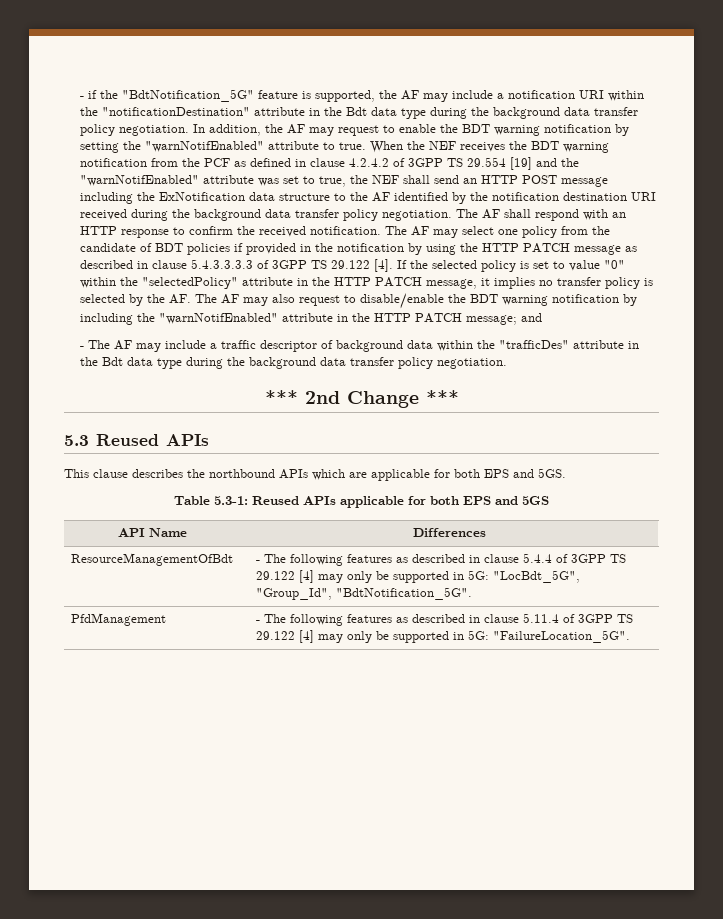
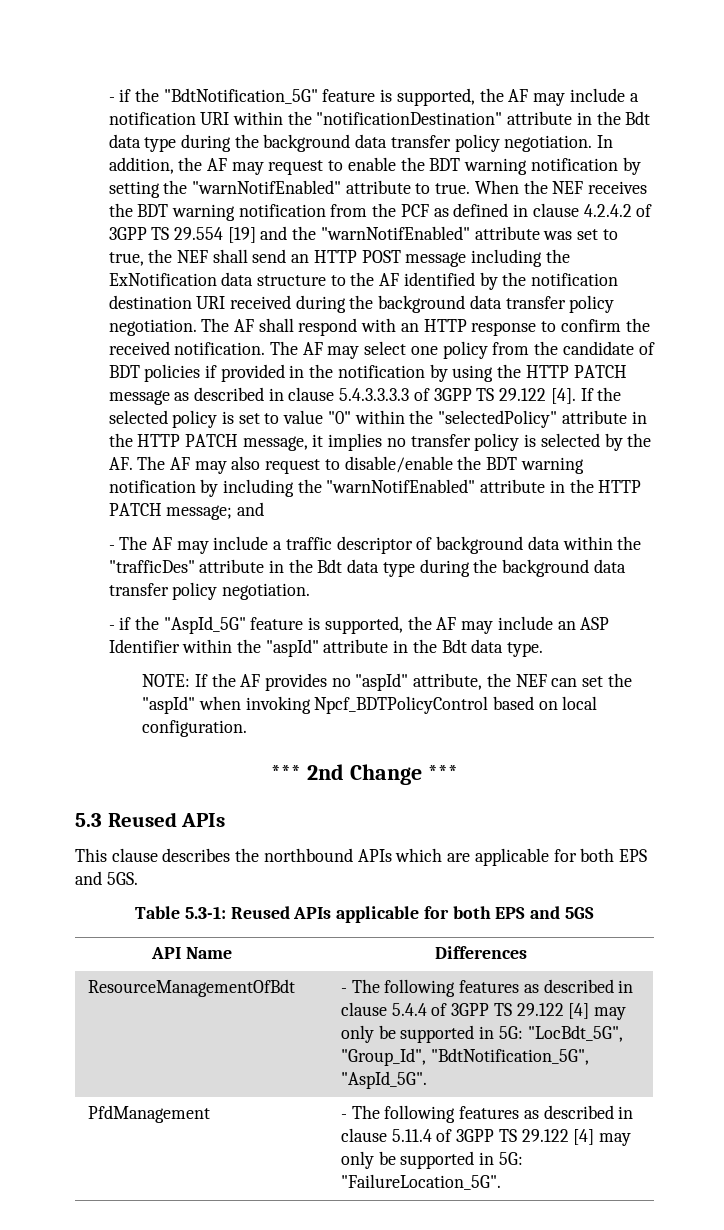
+ - if the "AspId_5G" feature is supported, the AF may include an ASP Identifier within the "aspId" attribute in the Bdt data type.
+ NOTE: If the AF provides no "aspId" attribute, the NEF can set the "aspId" when invoking Npcf_BDTPolicyControl based on local configuration.
- ResourceManagementOfBdt | - The following features as described in clause 5.4.4 of 3GPP TS 29.122 [4] may only be supported in 5G: "LocBdt_5G", "Group_Id", "BdtNotification_5G".
+ ResourceManagementOfBdt | - The following features as described in clause 5.4.4 of 3GPP TS 29.122 [4] may only be supported in 5G: "LocBdt_5G", "Group_Id", "BdtNotification_5G", "AspId_5G".

